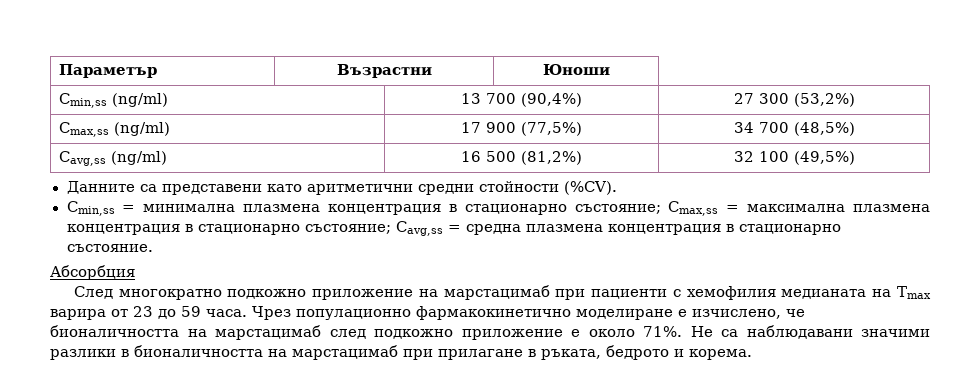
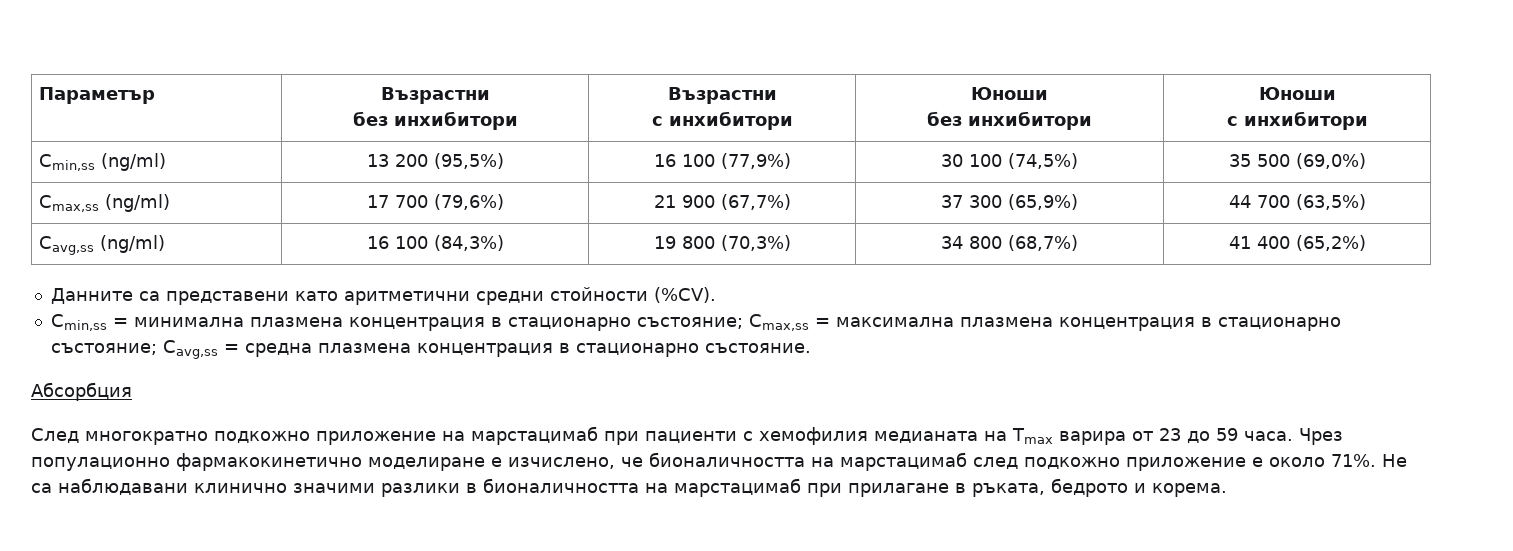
- Параметър | Възрастни | Юноши
- Cmin,ss (ng/ml) | 13 700 (90,4%) | 27 300 (53,2%)
- Cmax,ss (ng/ml) | 17 900 (77,5%) | 34 700 (48,5%)
- Cavg,ss (ng/ml) | 16 500 (81,2%) | 32 100 (49,5%)
+ Параметър | Възрастни
+ без инхибитори | Възрастни
+ с инхибитори | Юноши
+ без инхибитори | Юноши
+ с инхибитори
+ Cmin,ss (ng/ml) | 13 200 (95,5%) | 16 100 (77,9%) | 30 100 (74,5%) | 35 500 (69,0%)
+ Cmax,ss (ng/ml) | 17 700 (79,6%) | 21 900 (67,7%) | 37 300 (65,9%) | 44 700 (63,5%)
+ Cavg,ss (ng/ml) | 16 100 (84,3%) | 19 800 (70,3%) | 34 800 (68,7%) | 41 400 (65,2%)
- Не са наблюдавани значими разлики в бионаличността на марстацимаб при прилагане в ръката, бедрото и корема.
+ Не са наблюдавани клинично значими разлики в бионаличността на марстацимаб при прилагане в ръката, бедрото и корема.

